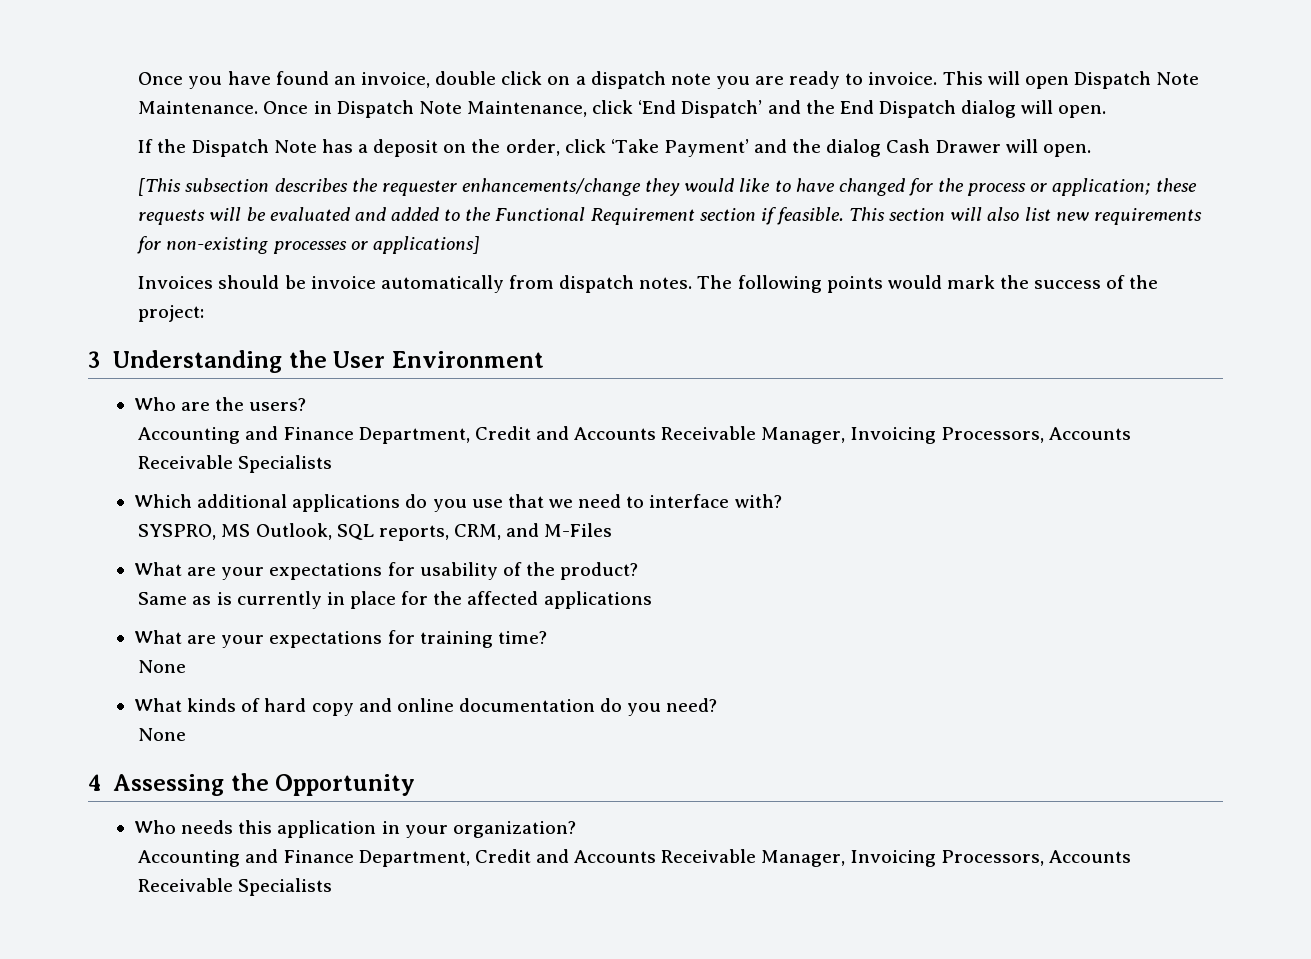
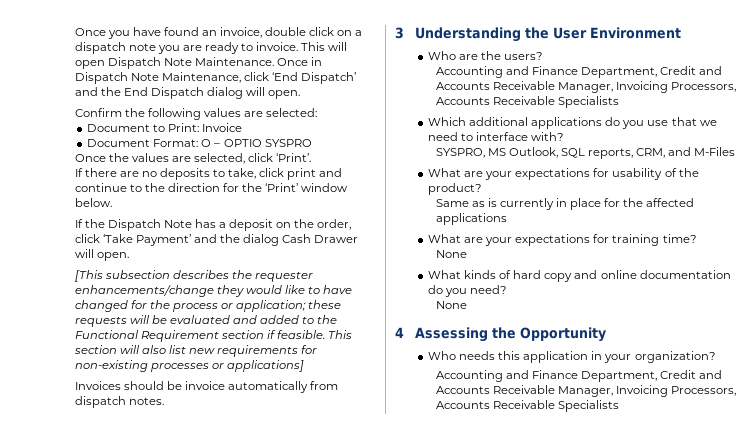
+ Confirm the following values are selected:
+ Document to Print: Invoice
+ Document Format: O – OPTIO SYSPRO
+ Once the values are selected, click ‘Print’.
+ If there are no deposits to take, click print and continue to the direction for the ‘Print’ window below.
- The following points would mark the success of the project:

